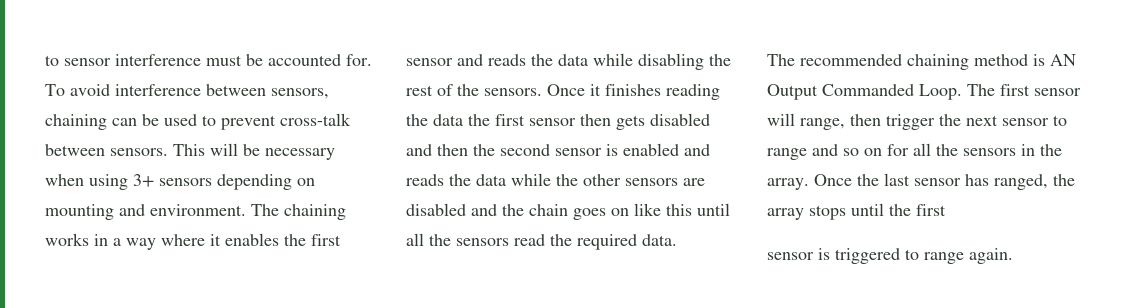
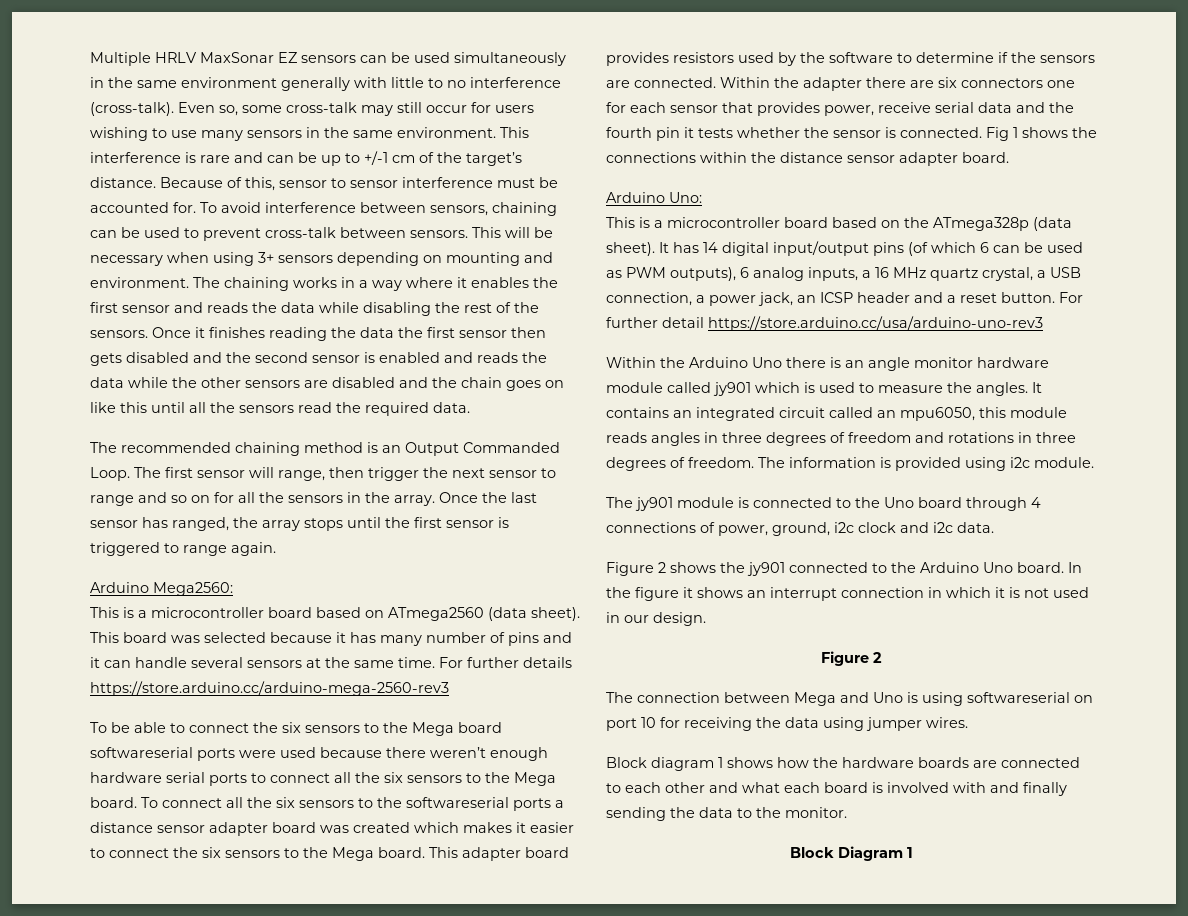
- to sensor interference must be accounted for.
+ Multiple HRLV MaxSonar EZ sensors can be used simultaneously in the same environment generally with little to no interference (cross-talk). Even so, some cross-talk may still occur for users wishing to use many sensors in the same environment. This interference is rare and can be up to +/-1 cm of the target’s distance. Because of this, sensor to sensor interference must be accounted for.
- Once it finishes reading the data the first sensor then gets disabled and then the second sensor is enabled and reads the data while the other sensors are disabled and the chain goes on like this until all the sensors read the required data.
+ Once it finishes reading the data the first sensor then gets disabled and the second sensor is enabled and reads the data while the other sensors are disabled and the chain goes on like this until all the sensors read the required data.
- The recommended chaining method is AN Output Commanded Loop.
+ The recommended chaining method is an Output Commanded Loop.
- Once the last sensor has ranged, the array stops until the first
- sensor is triggered to range again.
+ Once the last sensor has ranged, the array stops until the first sensor is triggered to range again.
+ Arduino Mega2560:
+ This is a microcontroller board based on ATmega2560 (data sheet). This board was selected because it has many number of pins and it can handle several sensors at the same time. For further details https://store.arduino.cc/arduino-mega-2560-rev3
+ To be able to connect the six sensors to the Mega board softwareserial ports were used because there weren’t enough hardware serial ports to connect all the six sensors to the Mega board. To connect all the six sensors to the softwareserial ports a distance sensor adapter board was created which makes it easier to connect the six sensors to the Mega board. This adapter board provides resistors used by the software to determine if the sensors are connected. Within the adapter there are six connectors one for each sensor that provides power, receive serial data and the fourth pin it tests whether the sensor is connected. Fig 1 shows the connections within the distance sensor adapter board.
+ Arduino Uno:
+ This is a microcontroller board based on the ATmega328p (data sheet). It has 14 digital input/output pins (of which 6 can be used as PWM outputs), 6 analog inputs, a 16 MHz quartz crystal, a USB connection, a power jack, an ICSP header and a reset button. For further detail https://store.arduino.cc/usa/arduino-uno-rev3
+ Within the Arduino Uno there is an angle monitor hardware module called jy901 which is used to measure the angles. It contains an integrated circuit called an mpu6050, this module reads angles in three degrees of freedom and rotations in three degrees of freedom. The information is provided using i2c module.
+ The jy901 module is connected to the Uno board through 4 connections of power, ground, i2c clock and i2c data.
+ Figure 2 shows the jy901 connected to the Arduino Uno board. In the figure it shows an interrupt connection in which it is not used in our design.
+ Figure 2
+ The connection between Mega and Uno is using softwareserial on port 10 for receiving the data using jumper wires.
+ Block diagram 1 shows how the hardware boards are connected to each other and what each board is involved with and finally sending the data to the monitor.
+ Block Diagram 1

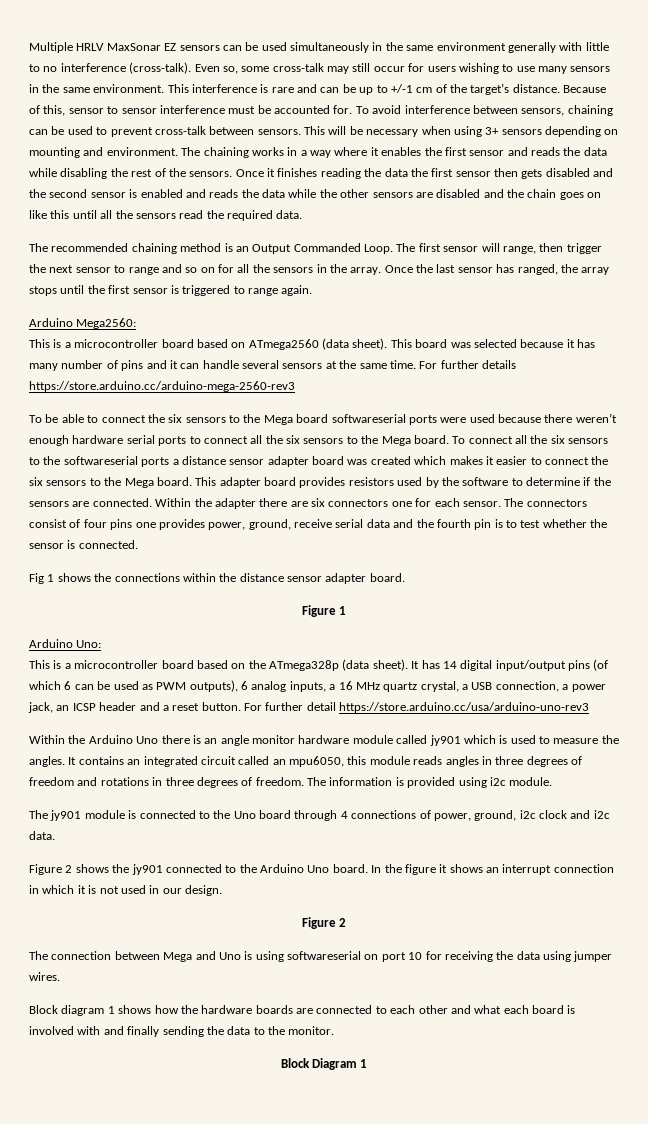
- Within the adapter there are six connectors one for each sensor that provides power, receive serial data and the fourth pin it tests whether the sensor is connected. Fig 1 shows the connections within the distance sensor adapter board.
+ Within the adapter there are six connectors one for each sensor. The connectors consist of four pins one provides power, ground, receive serial data and the fourth pin is to test whether the sensor is connected.
+ Fig 1 shows the connections within the distance sensor adapter board.
+ Figure 1

